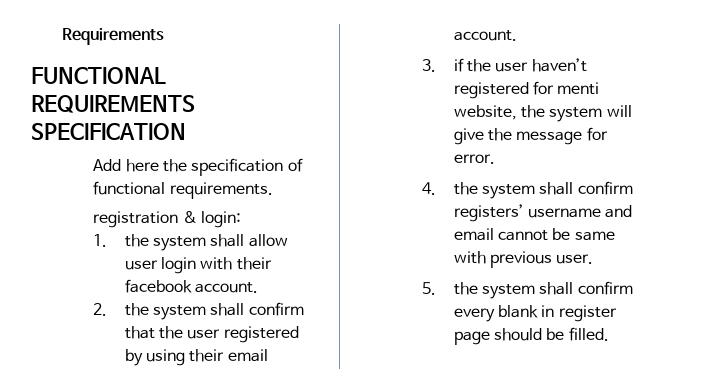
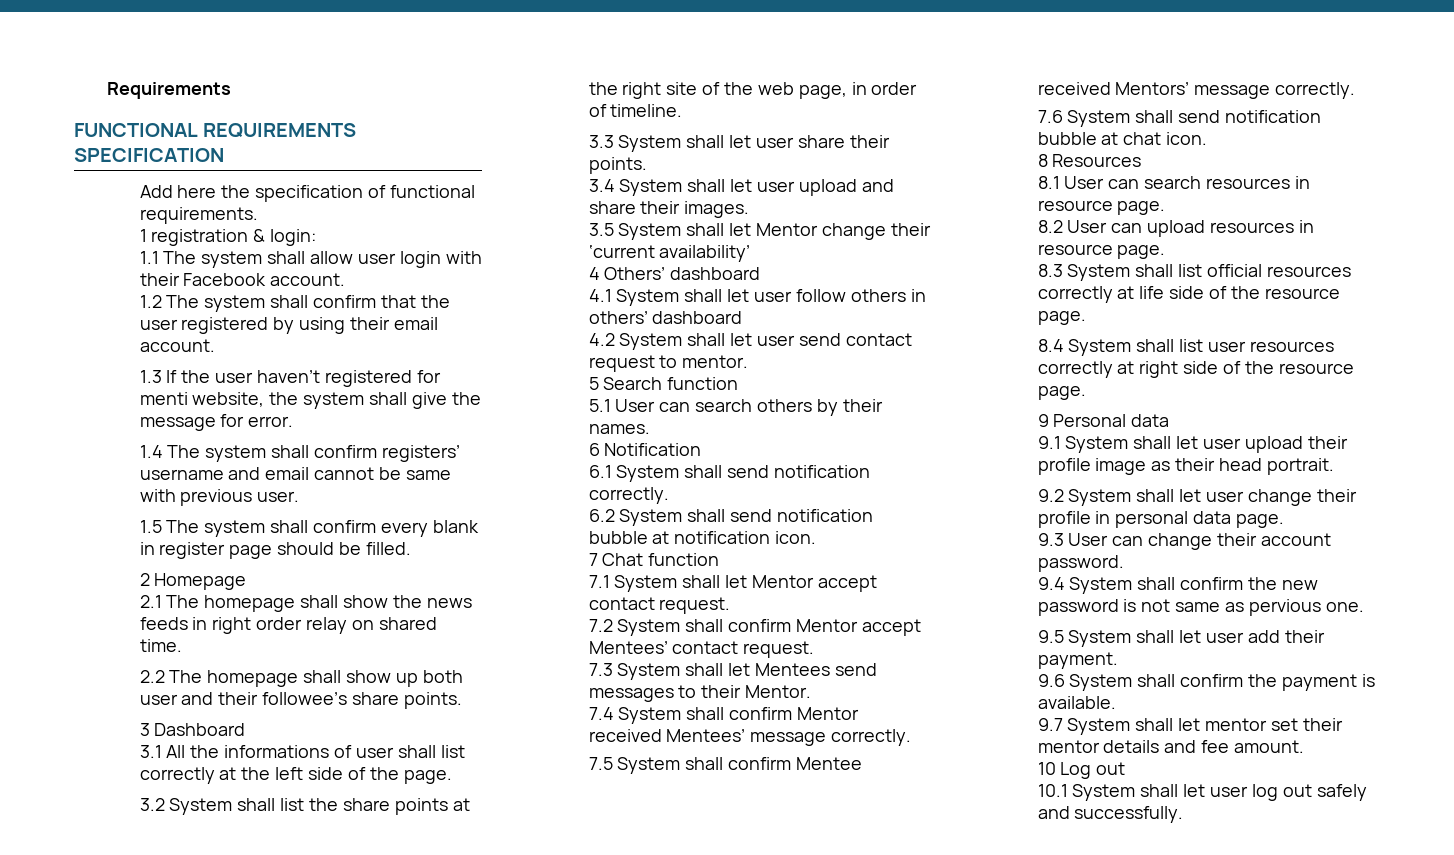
- registration & login:
+ 1 registration & login:
- 1. the system shall allow user login with their facebook account.
- 2. the system shall confirm that the user registered by using their email account.
+ 1.1 The system shall allow user login with their Facebook account.
+ 1.2 The system shall confirm that the user registered by using their email account.
- 3. if the user haven’t registered for menti website, the system will give the message for error.
+ 1.3 If the user haven’t registered for menti website, the system shall give the message for error.
- 4. the system shall confirm registers’ username and email cannot be same with previous user.
+ 1.4 The system shall confirm registers’ username and email cannot be same with previous user.
- 5. the system shall confirm every blank in register page should be filled.
+ 1.5 The system shall confirm every blank in register page should be filled.
+ 2 Homepage
+ 2.1 The homepage shall show the news feeds in right order relay on shared time.
+ 2.2 The homepage shall show up both user and their followee’s share points.
+ 3 Dashboard
+ 3.1 All the informations of user shall list correctly at the left side of the page.
+ 3.2 System shall list the share points at the right site of the web page, in order of timeline.
+ 3.3 System shall let user share their points.
+ 3.4 System shall let user upload and share their images.
+ 3.5 System shall let Mentor change their ‘current availability’
+ 4 Others’ dashboard
+ 4.1 System shall let user follow others in others’ dashboard
+ 4.2 System shall let user send contact request to mentor.
+ 5 Search function
+ 5.1 User can search others by their names.
+ 6 Notification
+ 6.1 System shall send notification correctly.
+ 6.2 System shall send notification bubble at notification icon.
+ 7 Chat function
+ 7.1 System shall let Mentor accept contact request.
+ 7.2 System shall confirm Mentor accept Mentees’ contact request.
+ 7.3 System shall let Mentees send messages to their Mentor.
+ 7.4 System shall confirm Mentor received Mentees’ message correctly.
+ 7.5 System shall confirm Mentee received Mentors’ message correctly.
+ 7.6 System shall send notification bubble at chat icon.
+ 8 Resources
+ 8.1 User can search resources in resource page.
+ 8.2 User can upload resources in resource page.
+ 8.3 System shall list official resources correctly at life side of the resource page.
+ 8.4 System shall list user resources correctly at right side of the resource page.
+ 9 Personal data
+ 9.1 System shall let user upload their profile image as their head portrait.
+ 9.2 System shall let user change their profile in personal data page.
+ 9.3 User can change their account password.
+ 9.4 System shall confirm the new password is not same as pervious one.
+ 9.5 System shall let user add their payment.
+ 9.6 System shall confirm the payment is available.
+ 9.7 System shall let mentor set their mentor details and fee amount.
+ 10 Log out
+ 10.1 System shall let user log out safely and successfully.

